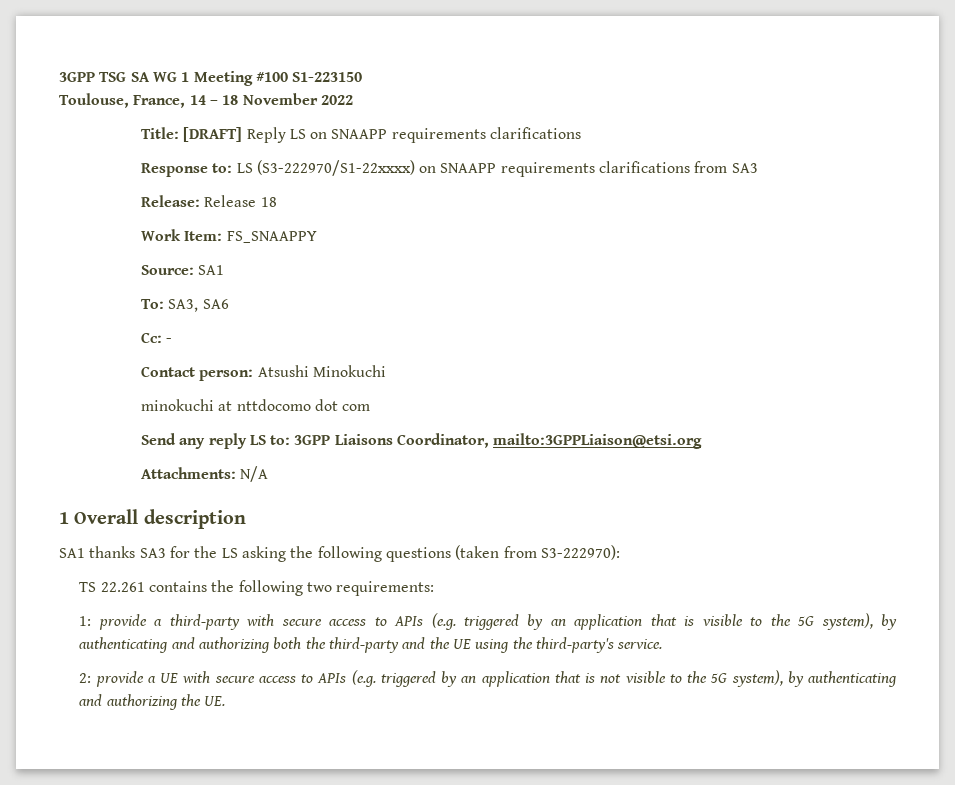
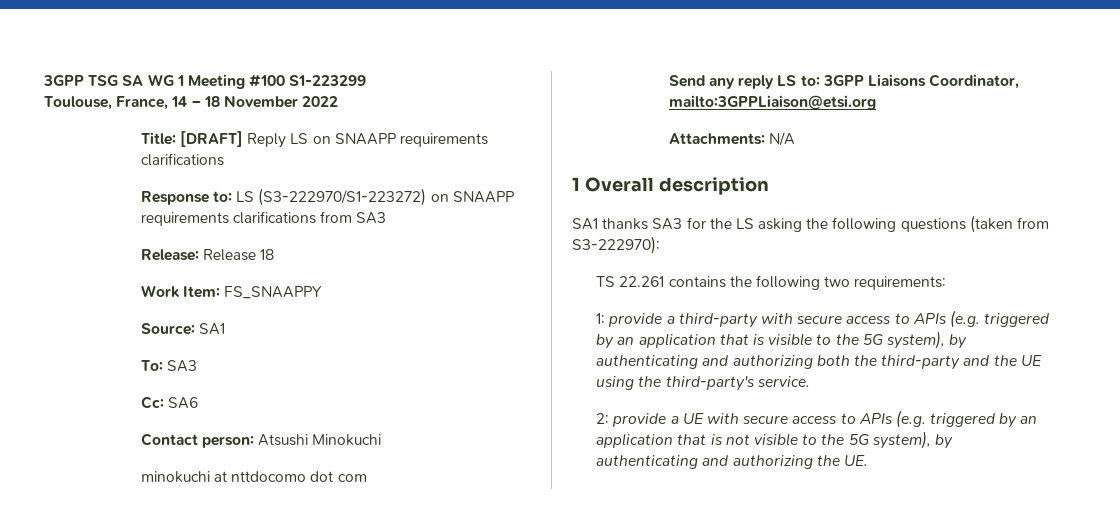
- 3GPP TSG SA WG 1 Meeting #100 S1-223150
+ 3GPP TSG SA WG 1 Meeting #100 S1-223299
- Response to: LS (S3-222970/S1-22xxxx) on SNAAPP requirements clarifications from SA3
+ Response to: LS (S3-222970/S1-223272) on SNAAPP requirements clarifications from SA3
- To: SA3, SA6
+ To: SA3
- Cc: -
+ Cc: SA6

